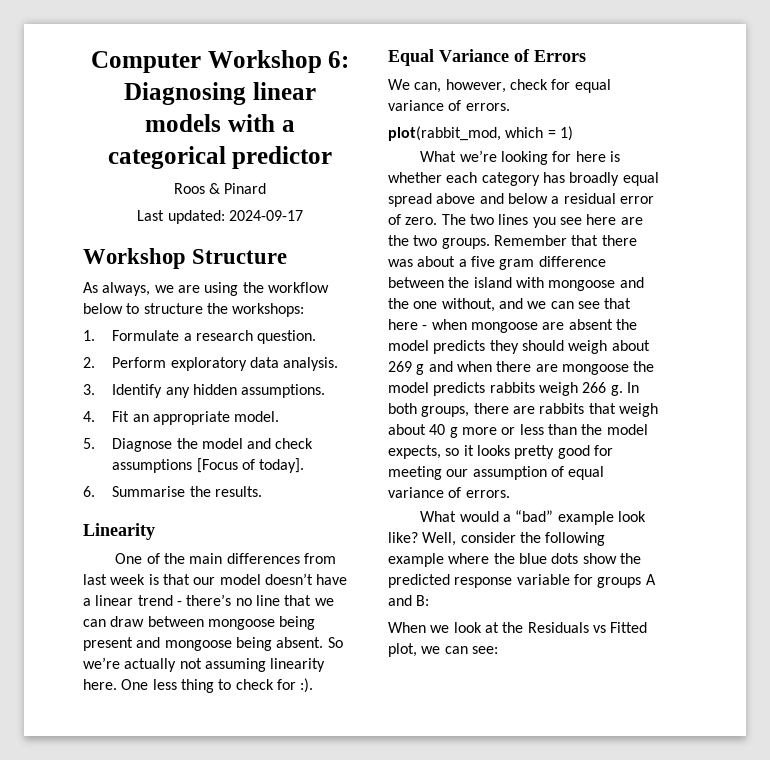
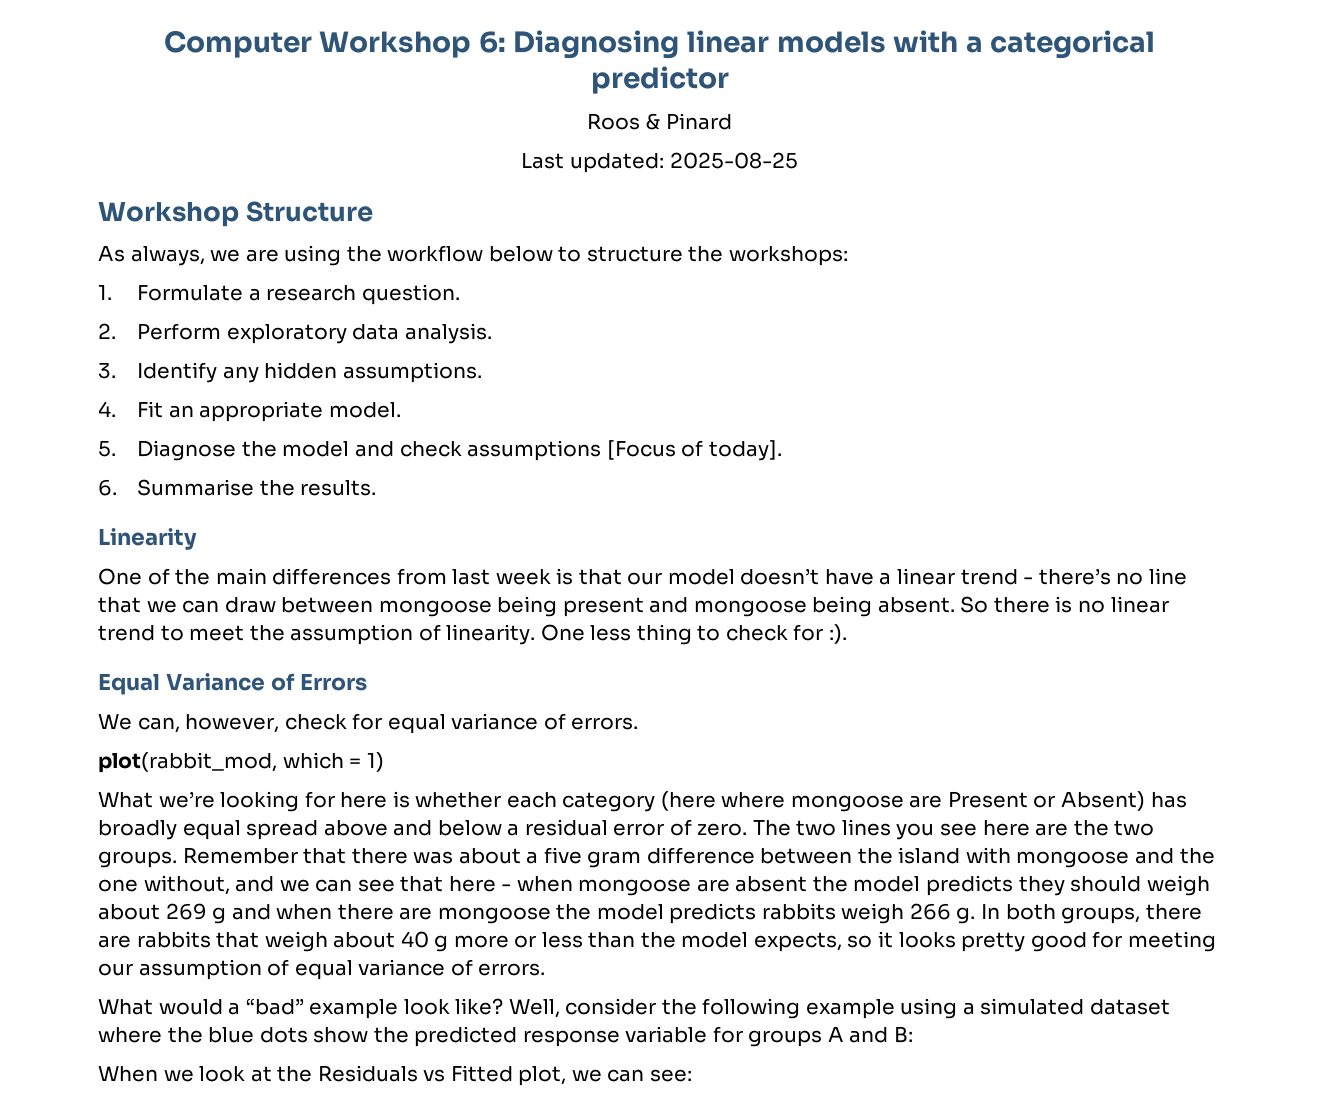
- Last updated: 2024-09-17
+ Last updated: 2025-08-25
- So we’re actually not assuming linearity here.
+ So there is no linear trend to meet the assumption of linearity.
- What we’re looking for here is whether each category has broadly equal spread above and below a residual error of zero.
+ What we’re looking for here is whether each category (here where mongoose are Present or Absent) has broadly equal spread above and below a residual error of zero.
- Well, consider the following example where the blue dots show the predicted response variable for groups A and B:
+ Well, consider the following example using a simulated dataset where the blue dots show the predicted response variable for groups A and B:

